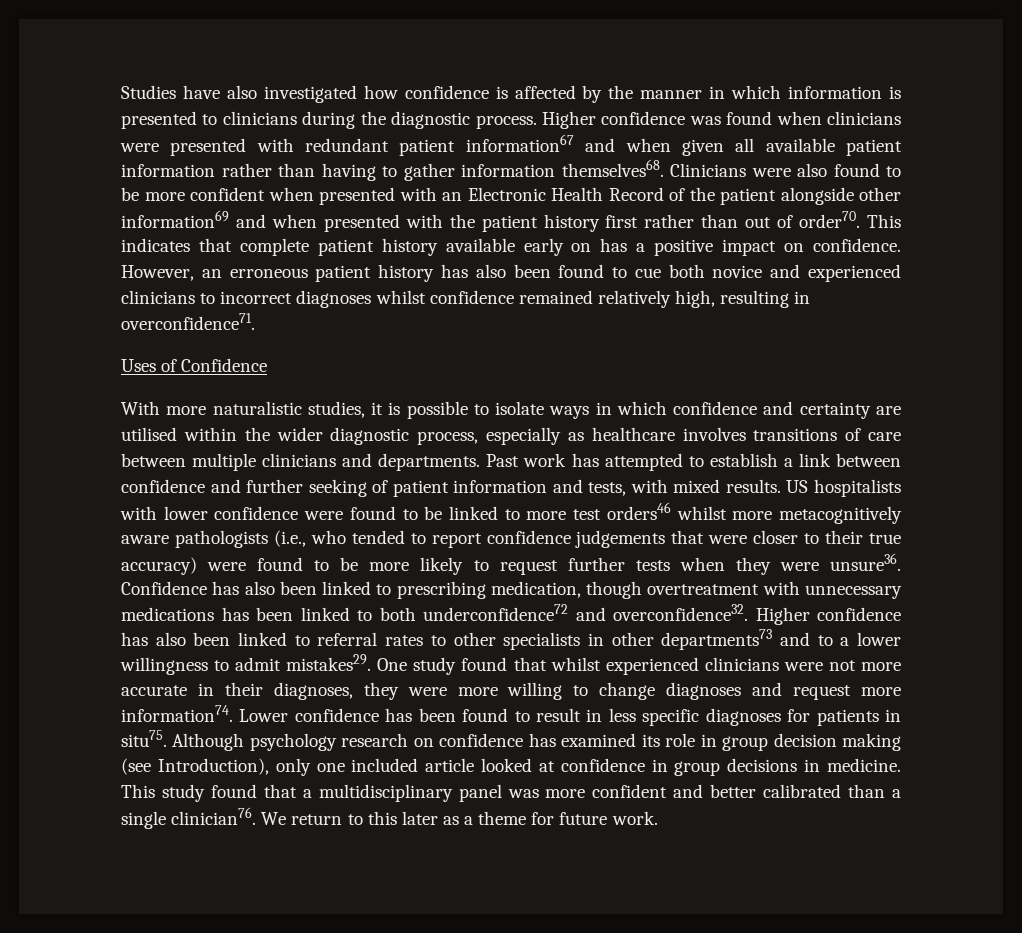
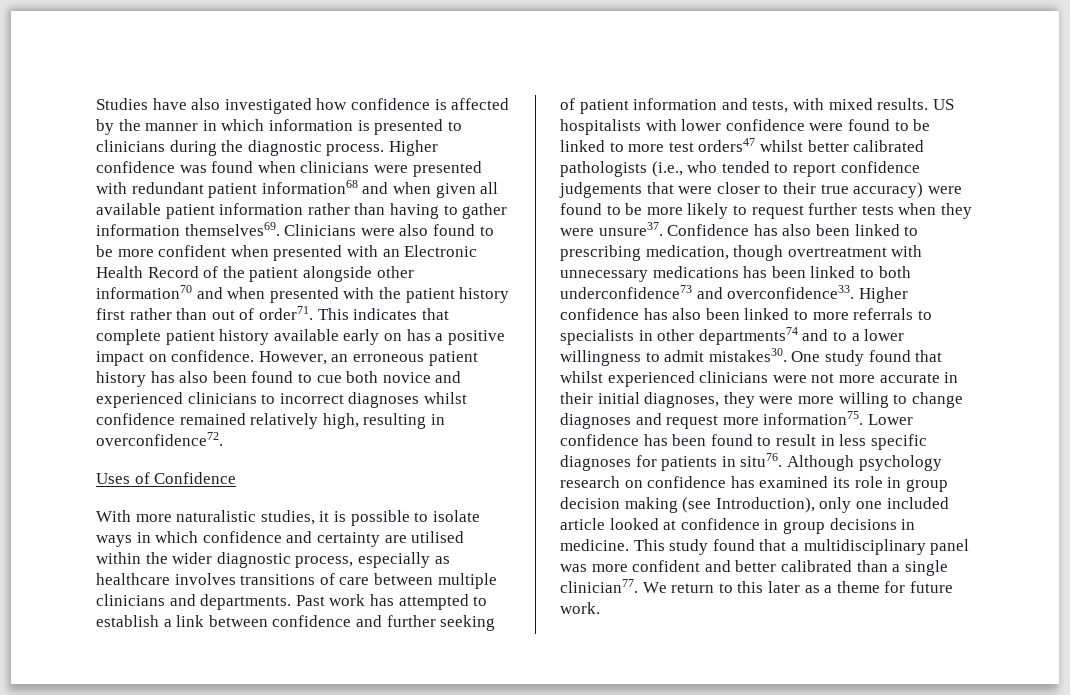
- Higher confidence was found when clinicians were presented with redundant patient information67 and when given all available patient information rather than having to gather information themselves68.
+ Higher confidence was found when clinicians were presented with redundant patient information68 and when given all available patient information rather than having to gather information themselves69.
- Clinicians were also found to be more confident when presented with an Electronic Health Record of the patient alongside other information69 and when presented with the patient history first rather than out of order70.
+ Clinicians were also found to be more confident when presented with an Electronic Health Record of the patient alongside other information70 and when presented with the patient history first rather than out of order71.
- However, an erroneous patient history has also been found to cue both novice and experienced clinicians to incorrect diagnoses whilst confidence remained relatively high, resulting in overconfidence71.
+ However, an erroneous patient history has also been found to cue both novice and experienced clinicians to incorrect diagnoses whilst confidence remained relatively high, resulting in overconfidence72.
- US hospitalists with lower confidence were found to be linked to more test orders46 whilst more metacognitively aware pathologists (i.e., who tended to report confidence judgements that were closer to their true accuracy) were found to be more likely to request further tests when they were unsure36.
+ US hospitalists with lower confidence were found to be linked to more test orders47 whilst better calibrated pathologists (i.e., who tended to report confidence judgements that were closer to their true accuracy) were found to be more likely to request further tests when they were unsure37.
- Confidence has also been linked to prescribing medication, though overtreatment with unnecessary medications has been linked to both underconfidence72 and overconfidence32.
+ Confidence has also been linked to prescribing medication, though overtreatment with unnecessary medications has been linked to both underconfidence73 and overconfidence33.
- Higher confidence has also been linked to referral rates to other specialists in other departments73 and to a lower willingness to admit mistakes29.
+ Higher confidence has also been linked to more referrals to specialists in other departments74 and to a lower willingness to admit mistakes30.
- One study found that whilst experienced clinicians were not more accurate in their diagnoses, they were more willing to change diagnoses and request more information74.
+ One study found that whilst experienced clinicians were not more accurate in their initial diagnoses, they were more willing to change diagnoses and request more information75.
- Lower confidence has been found to result in less specific diagnoses for patients in situ75.
+ Lower confidence has been found to result in less specific diagnoses for patients in situ76.
- This study found that a multidisciplinary panel was more confident and better calibrated than a single clinician76.
+ This study found that a multidisciplinary panel was more confident and better calibrated than a single clinician77.

